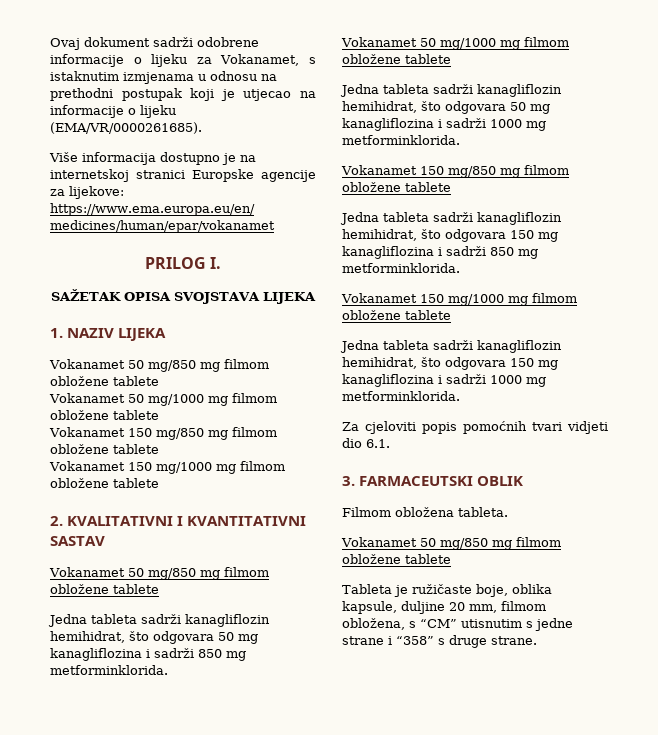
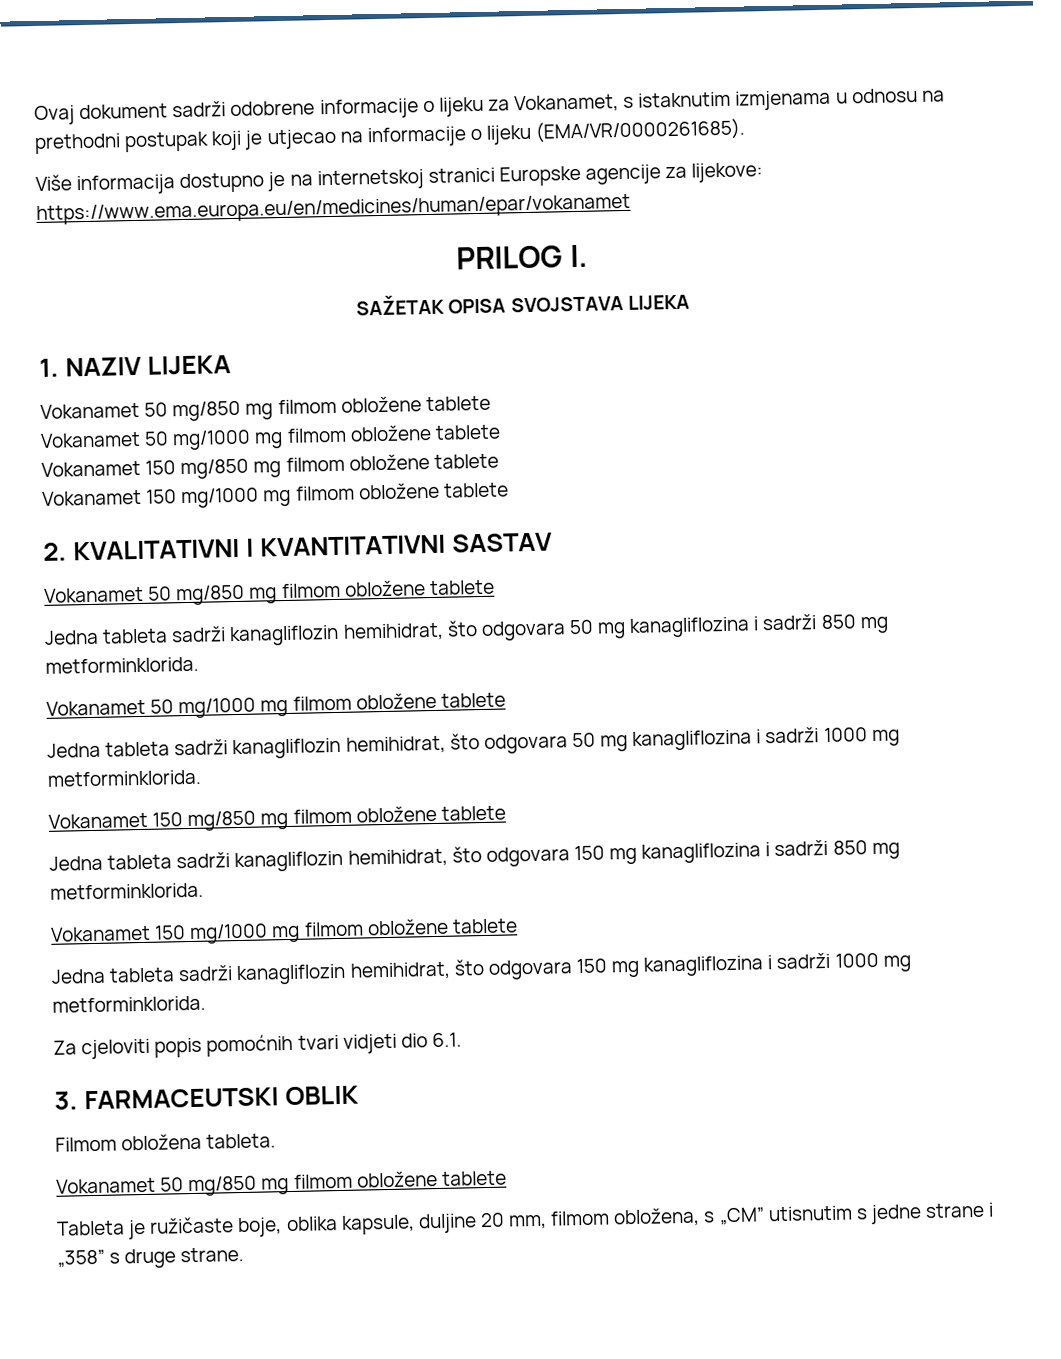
- Tableta je ružičaste boje, oblika kapsule, duljine 20 mm, filmom obložena, s “CM” utisnutim s jedne strane i “358” s druge strane.
+ Tableta je ružičaste boje, oblika kapsule, duljine 20 mm, filmom obložena, s „CM” utisnutim s jedne strane i „358” s druge strane.

